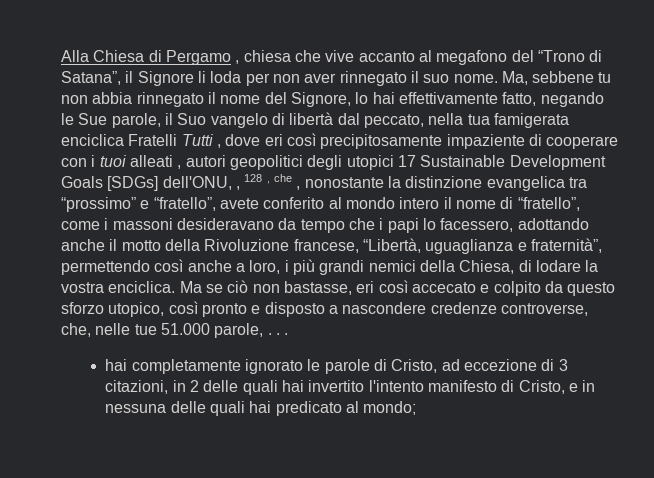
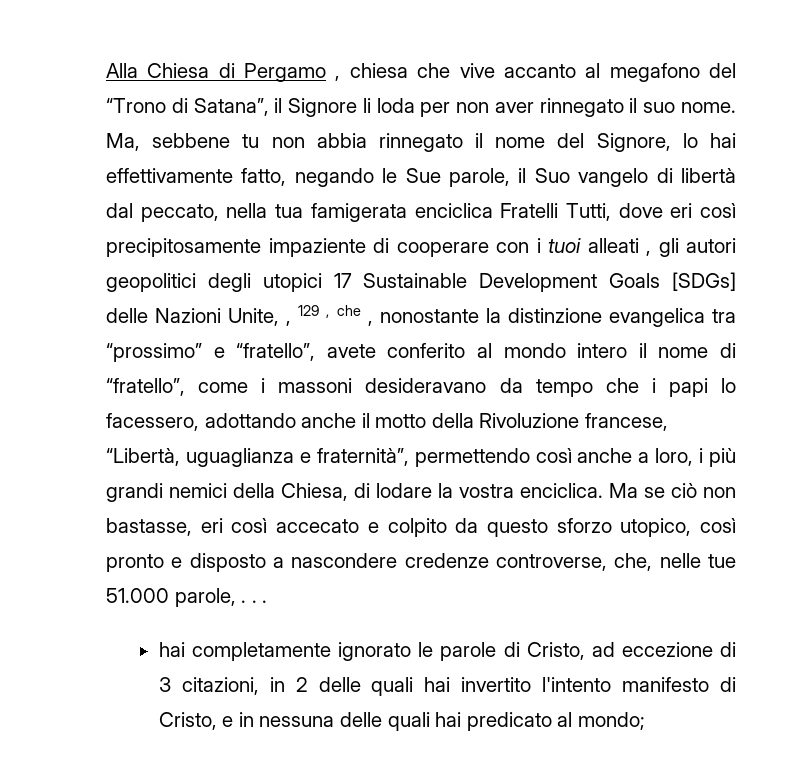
- Ma, sebbene tu non abbia rinnegato il nome del Signore, lo hai effettivamente fatto, negando le Sue parole, il Suo vangelo di libertà dal peccato, nella tua famigerata enciclica Fratelli Tutti , dove eri così precipitosamente impaziente di cooperare con i tuoi alleati , autori geopolitici degli utopici 17 Sustainable Development Goals [SDGs] dell'ONU, , 128 , che , nonostante la distinzione evangelica tra “prossimo” e “fratello”, avete conferito al mondo intero il nome di “fratello”, come i massoni desideravano da tempo che i papi lo facessero, adottando anche il motto della Rivoluzione francese, “Libertà, uguaglianza e fraternità”, permettendo così anche a loro, i più grandi nemici della Chiesa, di lodare la vostra enciclica.
+ Ma, sebbene tu non abbia rinnegato il nome del Signore, lo hai effettivamente fatto, negando le Sue parole, il Suo vangelo di libertà dal peccato, nella tua famigerata enciclica Fratelli Tutti, dove eri così precipitosamente impaziente di cooperare con i tuoi alleati , gli autori geopolitici degli utopici 17 Sustainable Development Goals [SDGs] delle Nazioni Unite, , 129 , che , nonostante la distinzione evangelica tra “prossimo” e “fratello”, avete conferito al mondo intero il nome di “fratello”, come i massoni desideravano da tempo che i papi lo facessero, adottando anche il motto della Rivoluzione francese, “Libertà, uguaglianza e fraternità”, permettendo così anche a loro, i più grandi nemici della Chiesa, di lodare la vostra enciclica.

